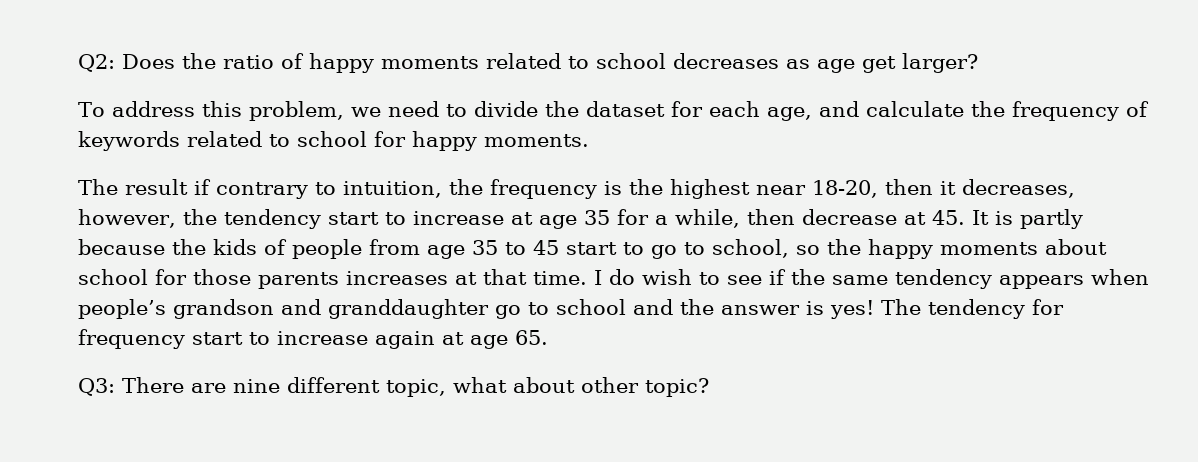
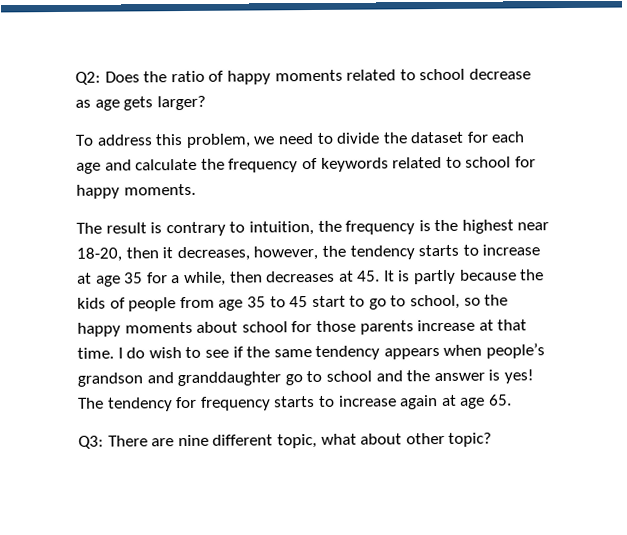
- Q2: Does the ratio of happy moments related to school decreases as age get larger?
+ Q2: Does the ratio of happy moments related to school decrease as age gets larger?
- To address this problem, we need to divide the dataset for each age, and calculate the frequency of keywords related to school for happy moments.
+ To address this problem, we need to divide the dataset for each age and calculate the frequency of keywords related to school for happy moments.
- The result if contrary to intuition, the frequency is the highest near 18-20, then it decreases, however, the tendency start to increase at age 35 for a while, then decrease at 45. It is partly because the kids of people from age 35 to 45 start to go to school, so the happy moments about school for those parents increases at that time.
+ The result is contrary to intuition, the frequency is the highest near 18-20, then it decreases, however, the tendency starts to increase at age 35 for a while, then decreases at 45. It is partly because the kids of people from age 35 to 45 start to go to school, so the happy moments about school for those parents increase at that time.
- The tendency for frequency start to increase again at age 65.
+ The tendency for frequency starts to increase again at age 65.

